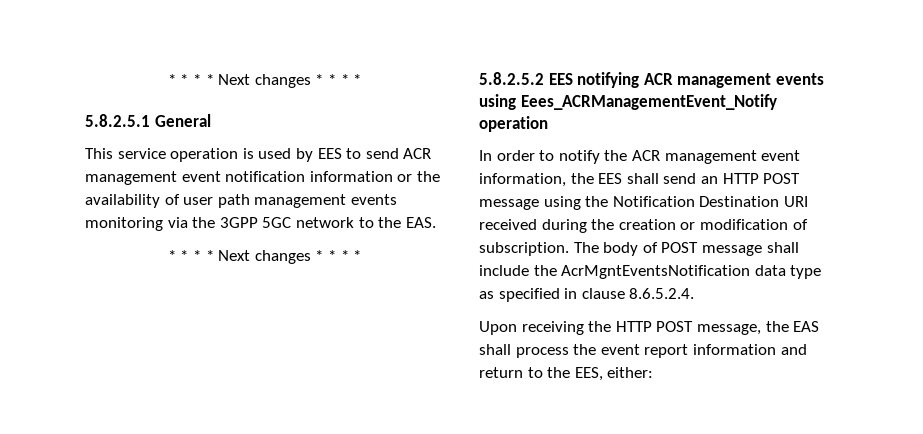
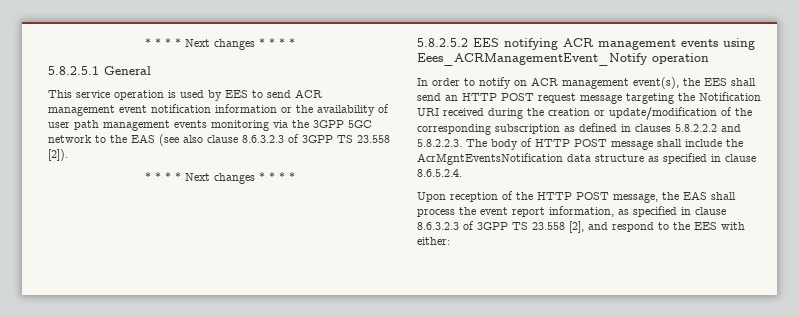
- This service operation is used by EES to send ACR management event notification information or the availability of user path management events monitoring via the 3GPP 5GC network to the EAS.
+ This service operation is used by EES to send ACR management event notification information or the availability of user path management events monitoring via the 3GPP 5GC network to the EAS (see also clause 8.6.3.2.3 of 3GPP TS 23.558 [2]).
- In order to notify the ACR management event information, the EES shall send an HTTP POST message using the Notification Destination URI received during the creation or modification of subscription. The body of POST message shall include the AcrMgntEventsNotification data type as specified in clause 8.6.5.2.4.
+ In order to notify on ACR management event(s), the EES shall send an HTTP POST request message targeting the Notification URI received during the creation or update/modification of the corresponding subscription as defined in clauses 5.8.2.2.2 and 5.8.2.2.3. The body of HTTP POST message shall include the AcrMgntEventsNotification data structure as specified in clause 8.6.5.2.4.
- Upon receiving the HTTP POST message, the EAS shall process the event report information and return to the EES, either:
+ Upon reception of the HTTP POST message, the EAS shall process the event report information, as specified in clause 8.6.3.2.3 of 3GPP TS 23.558 [2], and respond to the EES with either:

